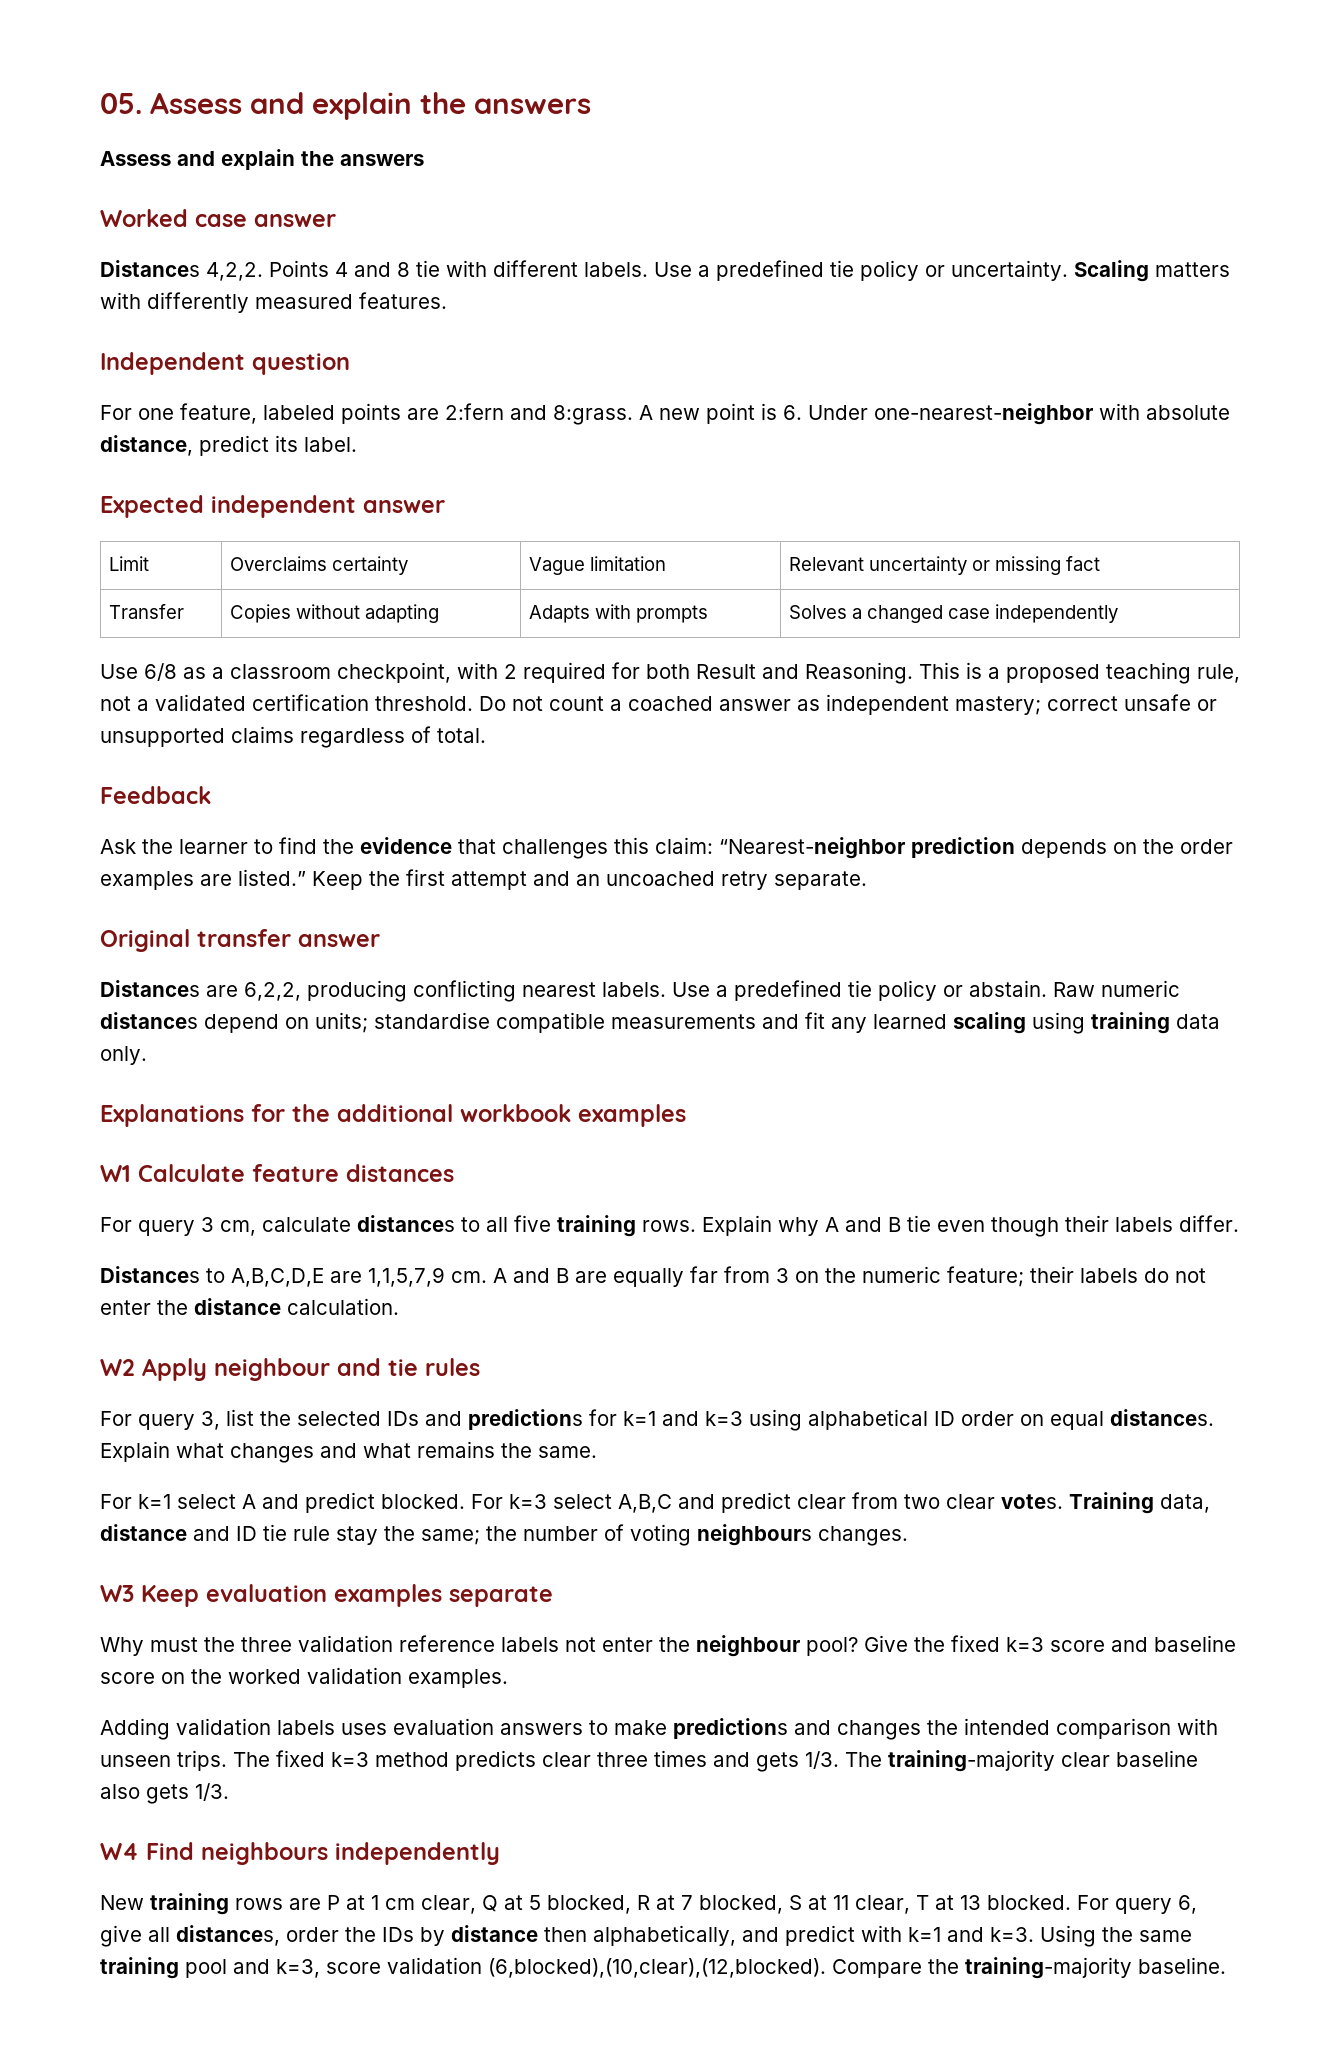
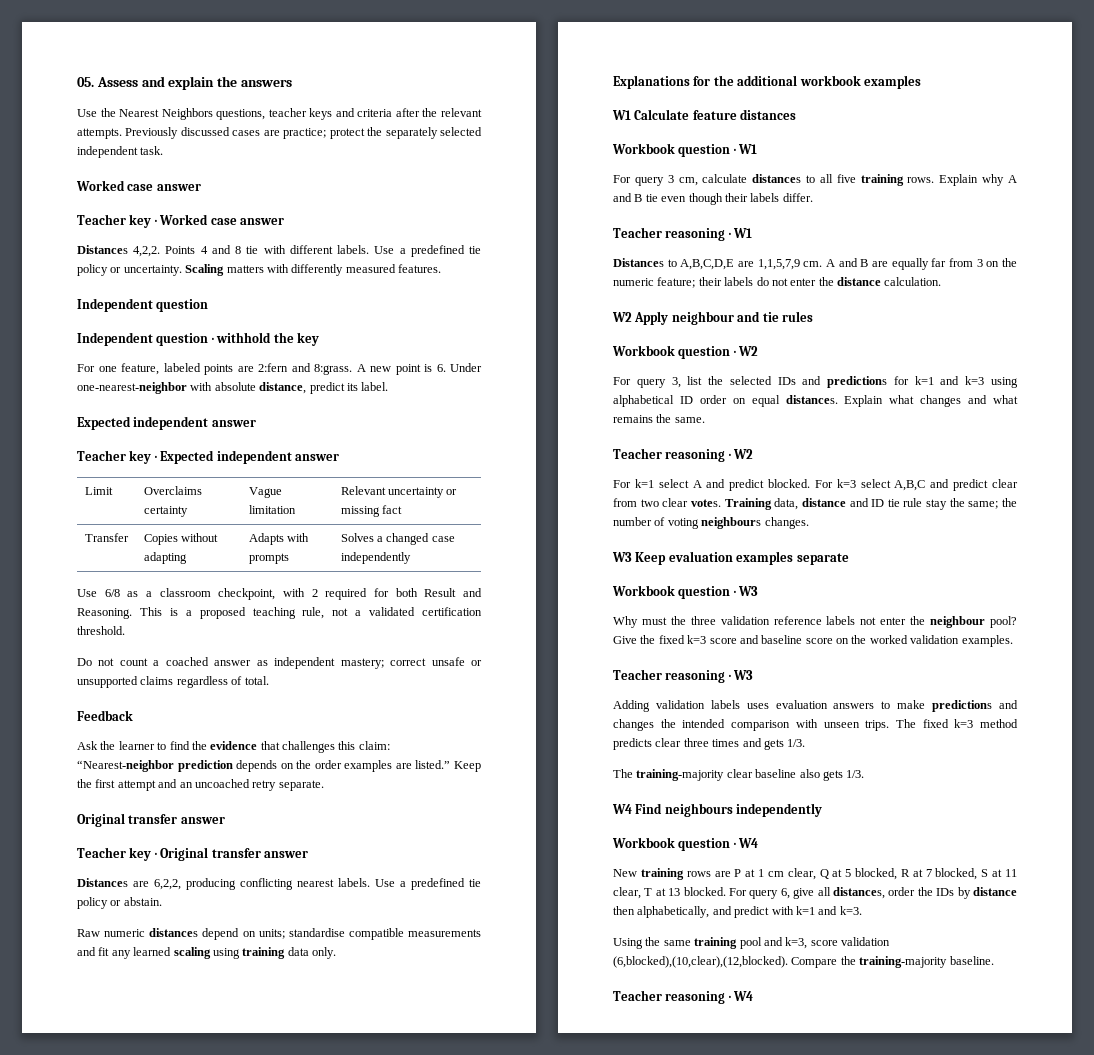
  05. Assess and explain the answers
- Assess and explain the answers
+ Use the Nearest Neighbors questions, teacher keys and criteria after the relevant attempts. Previously discussed cases are practice; protect the separately selected independent task.
  Worked case answer
+ Teacher key · Worked case answer
+ Independent question · withhold the key
+ Teacher key · Expected independent answer
- This is a proposed teaching rule, not a validated certification threshold. Do not count a coached answer as independent mastery; correct unsafe or unsupported claims regardless of total.
+ This is a proposed teaching rule, not a validated certification threshold.
+ Do not count a coached answer as independent mastery; correct unsafe or unsupported claims regardless of total.
+ Teacher key · Original transfer answer
- Use a predefined tie policy or abstain. Raw numeric distances depend on units; standardise compatible measurements and fit any learned scaling using training data only.
+ Use a predefined tie policy or abstain.
+ Raw numeric distances depend on units; standardise compatible measurements and fit any learned scaling using training data only.
+ Workbook question · W1
+ Teacher reasoning · W1
+ Workbook question · W2
+ Teacher reasoning · W2
+ Workbook question · W3
+ Teacher reasoning · W3
- The fixed k=3 method predicts clear three times and gets 1/3. The training-majority clear baseline also gets 1/3.
+ The fixed k=3 method predicts clear three times and gets 1/3.
+ The training-majority clear baseline also gets 1/3.
+ Workbook question · W4
- For query 6, give all distances, order the IDs by distance then alphabetically, and predict with k=1 and k=3. Using the same training pool and k=3, score validation (6,blocked),(10,clear),(12,blocked).
+ For query 6, give all distances, order the IDs by distance then alphabetically, and predict with k=1 and k=3.
+ Using the same training pool and k=3, score validation (6,blocked),(10,clear),(12,blocked).
+ Teacher reasoning · W4

